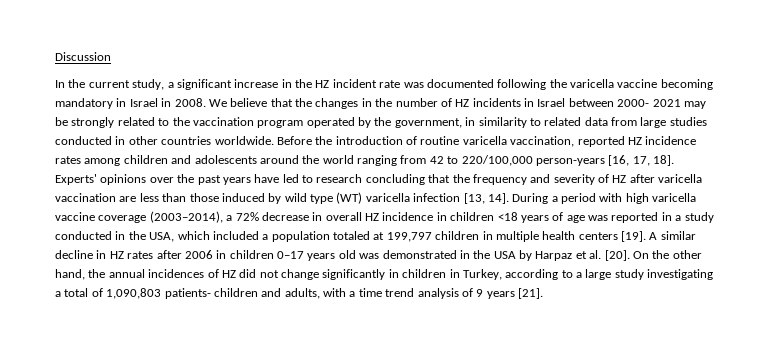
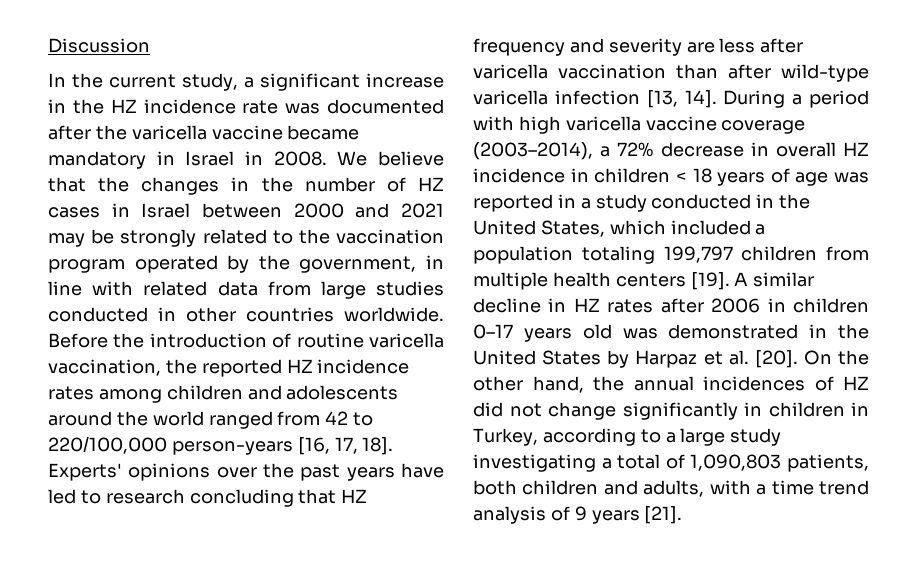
- In the current study, a significant increase in the HZ incident rate was documented following the varicella vaccine becoming mandatory in Israel in 2008.
+ In the current study, a significant increase in the HZ incidence rate was documented after the varicella vaccine became mandatory in Israel in 2008.
- We believe that the changes in the number of HZ incidents in Israel between 2000- 2021 may be strongly related to the vaccination program operated by the government, in similarity to related data from large studies conducted in other countries worldwide.
+ We believe that the changes in the number of HZ cases in Israel between 2000 and 2021 may be strongly related to the vaccination program operated by the government, in line with related data from large studies conducted in other countries worldwide.
- Before the introduction of routine varicella vaccination, reported HZ incidence rates among children and adolescents around the world ranging from 42 to 220/100,000 person-years [16, 17, 18].
+ Before the introduction of routine varicella vaccination, the reported HZ incidence rates among children and adolescents around the world ranged from 42 to 220/100,000 person-years [16, 17, 18].
- Experts' opinions over the past years have led to research concluding that the frequency and severity of HZ after varicella vaccination are less than those induced by wild type (WT) varicella infection [13, 14].
+ Experts' opinions over the past years have led to research concluding that HZ frequency and severity are less after varicella vaccination than after wild-type varicella infection [13, 14].
- During a period with high varicella vaccine coverage (2003–2014), a 72% decrease in overall HZ incidence in children <18 years of age was reported in a study conducted in the USA, which included a population totaled at 199,797 children in multiple health centers [19].
+ During a period with high varicella vaccine coverage (2003–2014), a 72% decrease in overall HZ incidence in children < 18 years of age was reported in a study conducted in the United States, which included a population totaling 199,797 children from multiple health centers [19].
- A similar decline in HZ rates after 2006 in children 0–17 years old was demonstrated in the USA by Harpaz et al. [20].
+ A similar decline in HZ rates after 2006 in children 0–17 years old was demonstrated in the United States by Harpaz et al. [20].
- On the other hand, the annual incidences of HZ did not change significantly in children in Turkey, according to a large study investigating a total of 1,090,803 patients- children and adults, with a time trend analysis of 9 years [21].
+ On the other hand, the annual incidences of HZ did not change significantly in children in Turkey, according to a large study investigating a total of 1,090,803 patients, both children and adults, with a time trend analysis of 9 years [21].

